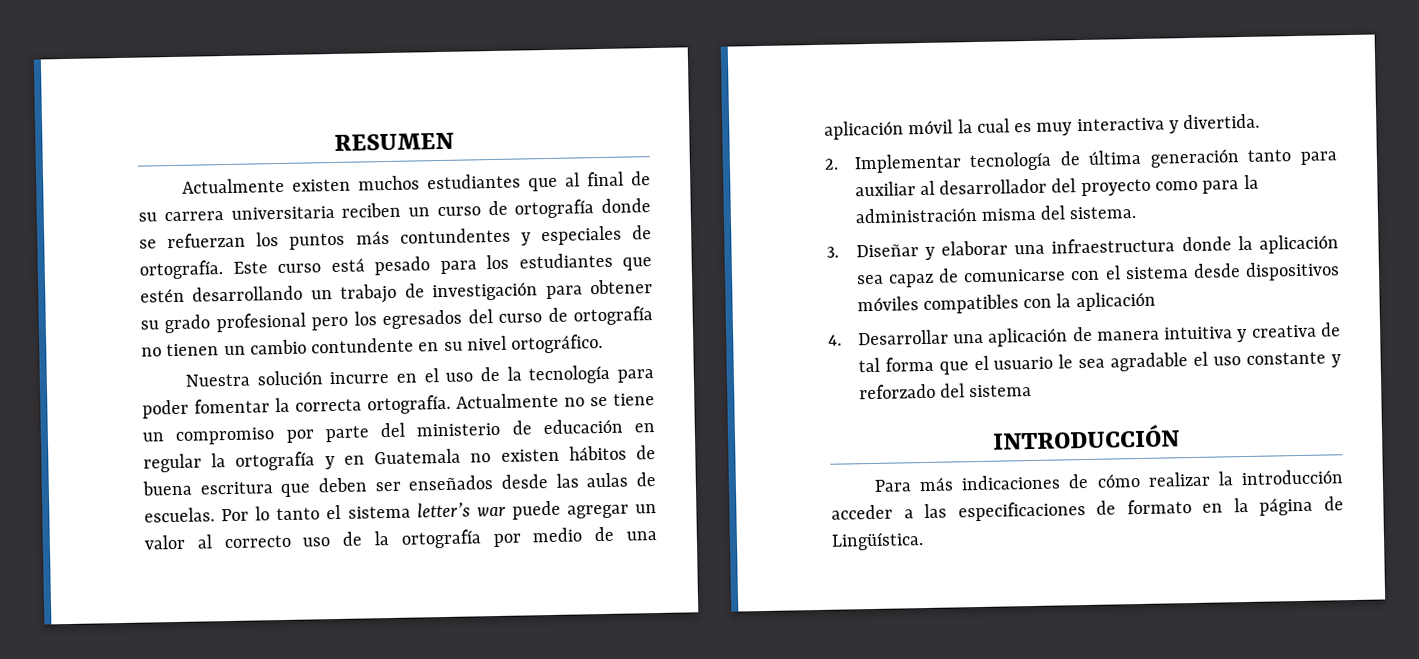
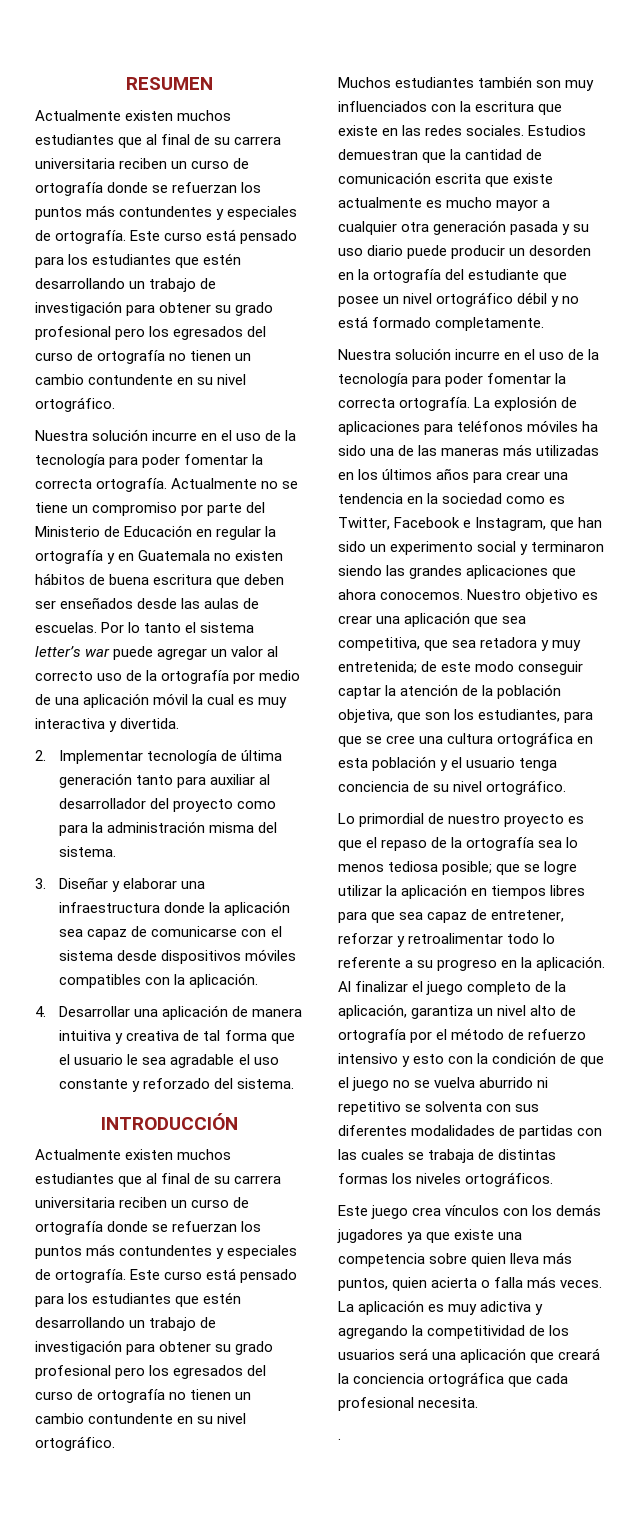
  RESUMEN
- Actualmente existen muchos estudiantes que al final de su carrera universitaria reciben un curso de ortografía donde se refuerzan los puntos más contundentes y especiales de ortografía. Este curso está pesado para los estudiantes que estén desarrollando un trabajo de investigación para obtener su grado profesional pero los egresados del curso de ortografía no tienen un cambio contundente en su nivel ortográfico.
+ Actualmente existen muchos estudiantes que al final de su carrera universitaria reciben un curso de ortografía donde se refuerzan los puntos más contundentes y especiales de ortografía. Este curso está pensado para los estudiantes que estén desarrollando un trabajo de investigación para obtener su grado profesional pero los egresados del curso de ortografía no tienen un cambio contundente en su nivel ortográfico.
- Actualmente no se tiene un compromiso por parte del ministerio de educación en regular la ortografía y en Guatemala no existen hábitos de buena escritura que deben ser enseñados desde las aulas de escuelas.
+ Actualmente no se tiene un compromiso por parte del Ministerio de Educación en regular la ortografía y en Guatemala no existen hábitos de buena escritura que deben ser enseñados desde las aulas de escuelas.
- 3. Diseñar y elaborar una infraestructura donde la aplicación sea capaz de comunicarse con el sistema desde dispositivos móviles compatibles con la aplicación
+ 3. Diseñar y elaborar una infraestructura donde la aplicación sea capaz de comunicarse con el sistema desde dispositivos móviles compatibles con la aplicación.
- 4. Desarrollar una aplicación de manera intuitiva y creativa de tal forma que el usuario le sea agradable el uso constante y reforzado del sistema
+ 4. Desarrollar una aplicación de manera intuitiva y creativa de tal forma que el usuario le sea agradable el uso constante y reforzado del sistema.
  INTRODUCCIÓN
- Para más indicaciones de cómo realizar la introducción acceder a las especificaciones de formato en la página de Lingüística.
+ Actualmente existen muchos estudiantes que al final de su carrera universitaria reciben un curso de ortografía donde se refuerzan los puntos más contundentes y especiales de ortografía. Este curso está pensado para los estudiantes que estén desarrollando un trabajo de investigación para obtener su grado profesional pero los egresados del curso de ortografía no tienen un cambio contundente en su nivel ortográfico.
+ Muchos estudiantes también son muy influenciados con la escritura que existe en las redes sociales. Estudios demuestran que la cantidad de comunicación escrita que existe actualmente es mucho mayor a cualquier otra generación pasada y su uso diario puede producir un desorden en la ortografía del estudiante que posee un nivel ortográfico débil y no está formado completamente.
+ Nuestra solución incurre en el uso de la tecnología para poder fomentar la correcta ortografía. La explosión de aplicaciones para teléfonos móviles ha sido una de las maneras más utilizadas en los últimos años para crear una tendencia en la sociedad como es Twitter, Facebook e Instagram, que han sido un experimento social y terminaron siendo las grandes aplicaciones que ahora conocemos. Nuestro objetivo es crear una aplicación que sea competitiva, que sea retadora y muy entretenida; de este modo conseguir captar la atención de la población objetiva, que son los estudiantes, para que se cree una cultura ortográfica en esta población y el usuario tenga conciencia de su nivel ortográfico.
+ Lo primordial de nuestro proyecto es que el repaso de la ortografía sea lo menos tediosa posible; que se logre utilizar la aplicación en tiempos libres para que sea capaz de entretener, reforzar y retroalimentar todo lo referente a su progreso en la aplicación. Al finalizar el juego completo de la aplicación, garantiza un nivel alto de ortografía por el método de refuerzo intensivo y esto con la condición de que el juego no se vuelva aburrido ni repetitivo se solventa con sus diferentes modalidades de partidas con las cuales se trabaja de distintas formas los niveles ortográficos.
+ Este juego crea vínculos con los demás jugadores ya que existe una competencia sobre quien lleva más puntos, quien acierta o falla más veces. La aplicación es muy adictiva y agregando la competitividad de los usuarios será una aplicación que creará la conciencia ortográfica que cada profesional necesita.
+ .

